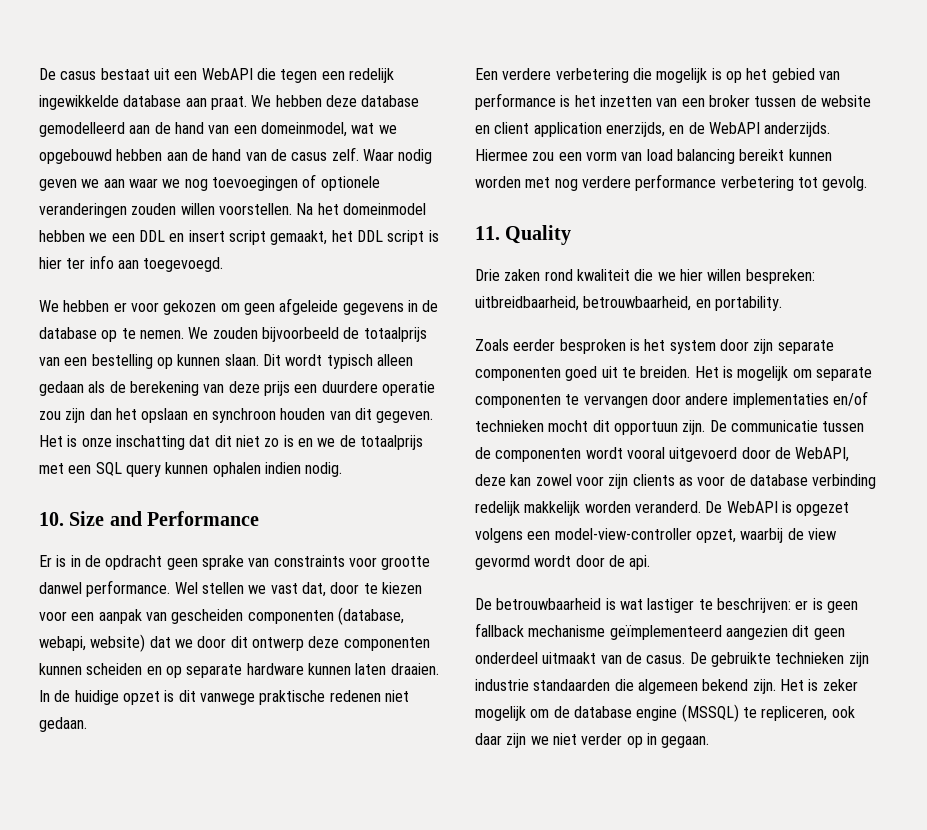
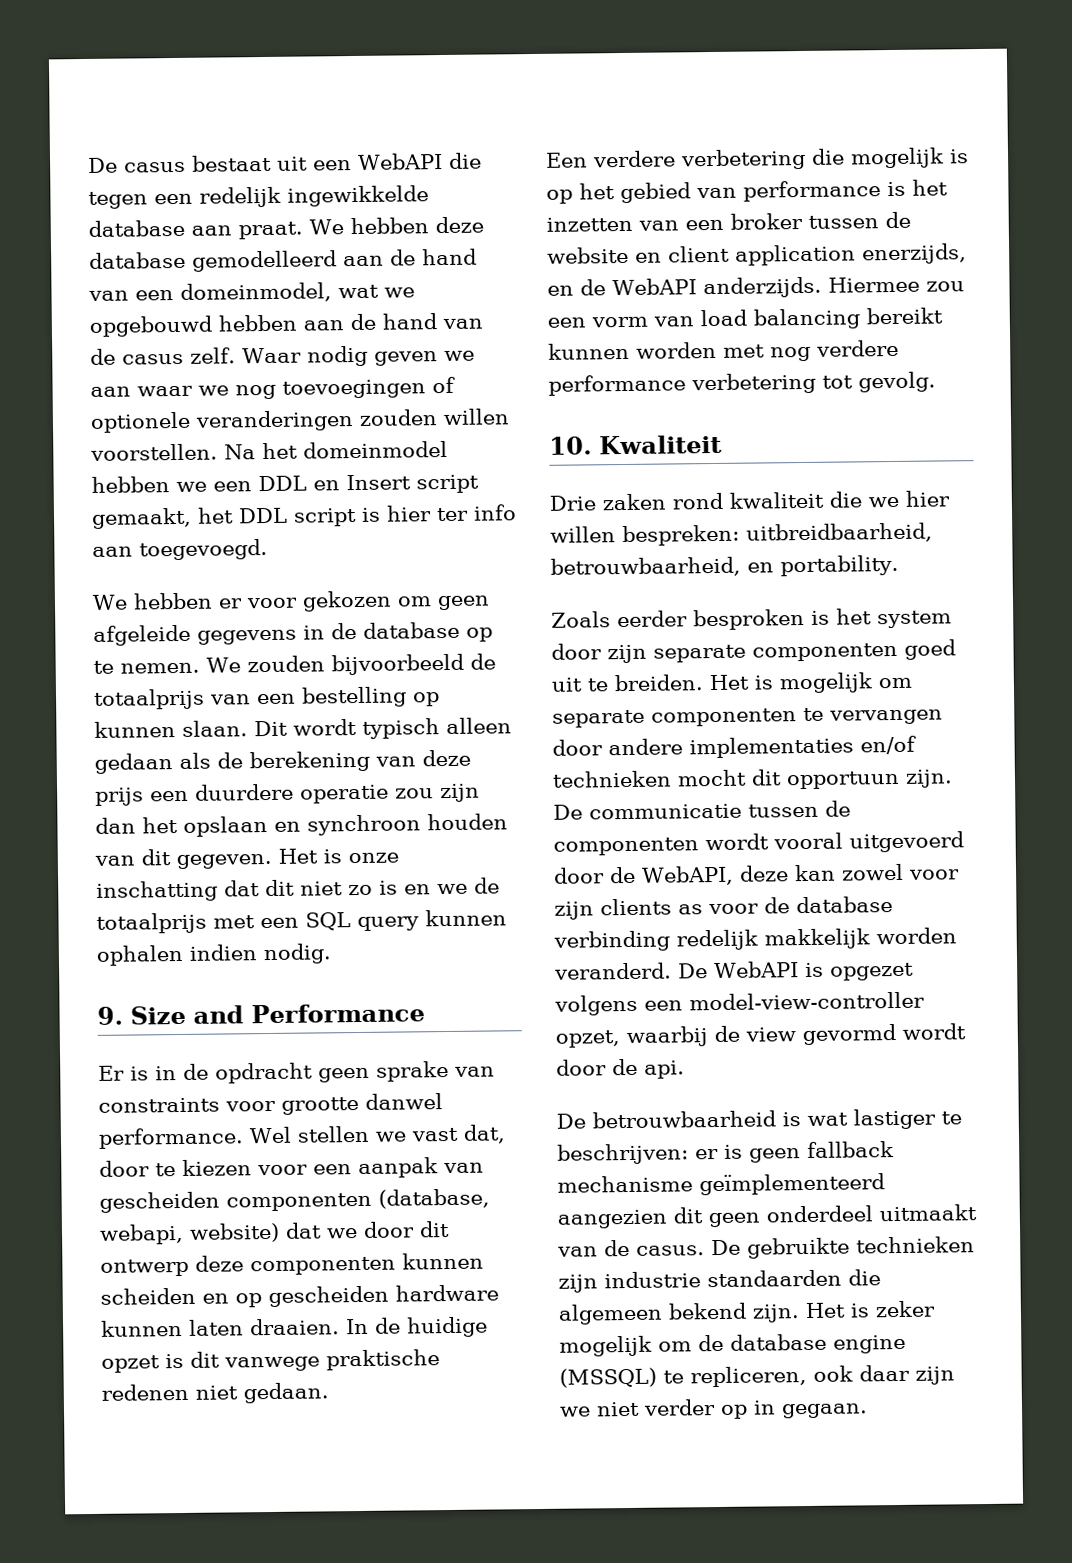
- Na het domeinmodel hebben we een DDL en insert script gemaakt, het DDL script is hier ter info aan toegevoegd.
+ Na het domeinmodel hebben we een DDL en Insert script gemaakt, het DDL script is hier ter info aan toegevoegd.
- 10. Size and Performance
+ 9. Size and Performance
- Wel stellen we vast dat, door te kiezen voor een aanpak van gescheiden componenten (database, webapi, website) dat we door dit ontwerp deze componenten kunnen scheiden en op separate hardware kunnen laten draaien.
+ Wel stellen we vast dat, door te kiezen voor een aanpak van gescheiden componenten (database, webapi, website) dat we door dit ontwerp deze componenten kunnen scheiden en op gescheiden hardware kunnen laten draaien.
- 11. Quality
+ 10. Kwaliteit

